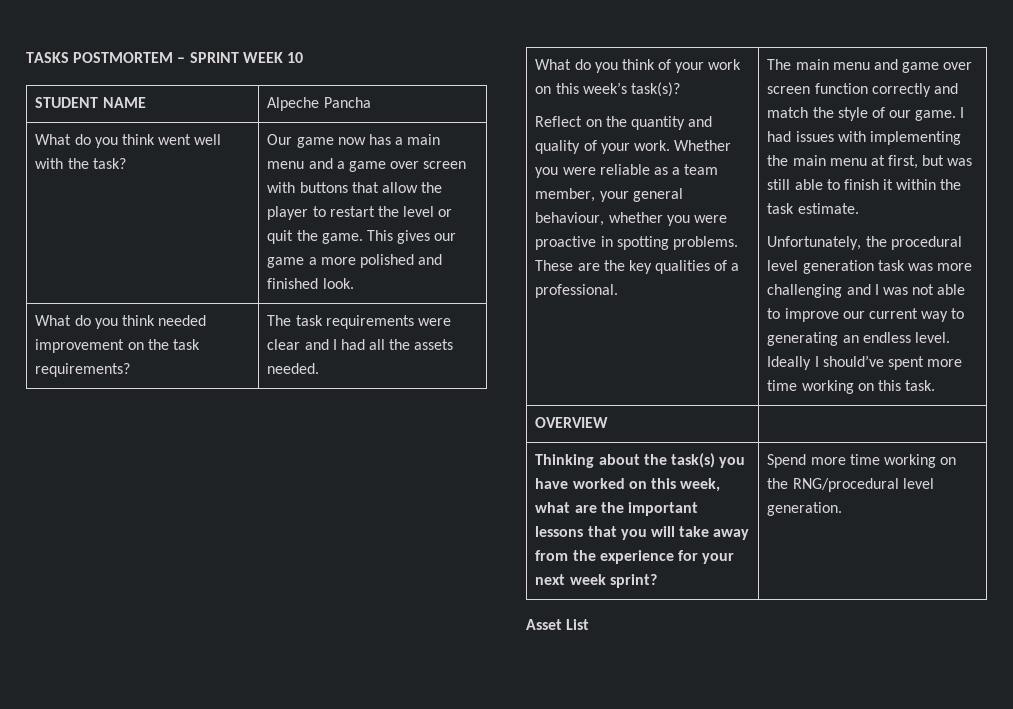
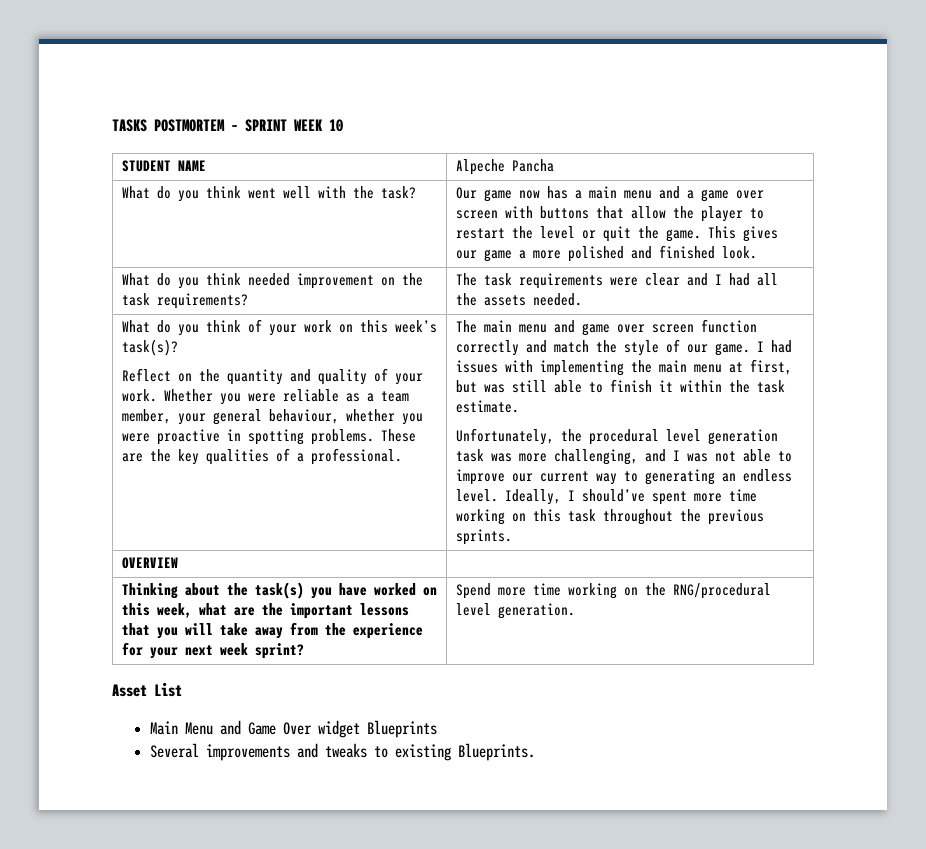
- Unfortunately, the procedural level generation task was more challenging and I was not able to improve our current way to generating an endless level.
+ Unfortunately, the procedural level generation task was more challenging, and I was not able to improve our current way to generating an endless level.
- Ideally I should’ve spent more time working on this task.
+ Ideally, I should’ve spent more time working on this task throughout the previous sprints.
+ Main Menu and Game Over widget Blueprints
+ Several improvements and tweaks to existing Blueprints.

